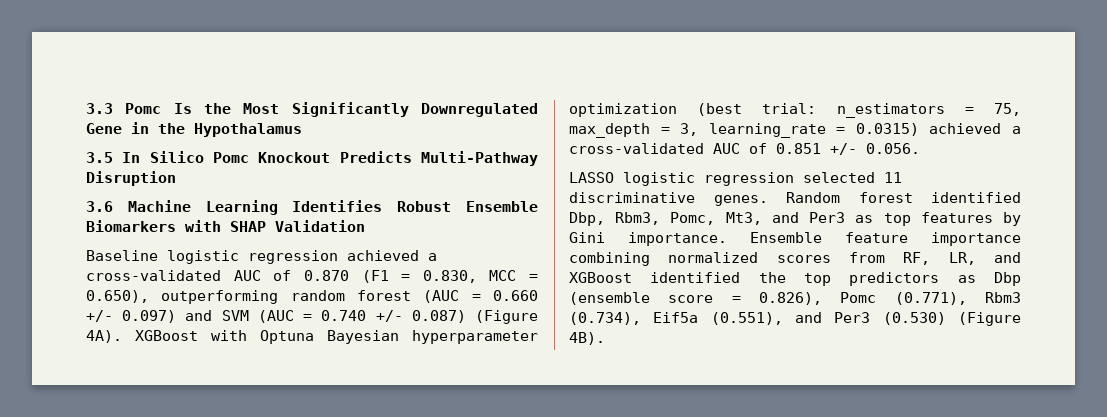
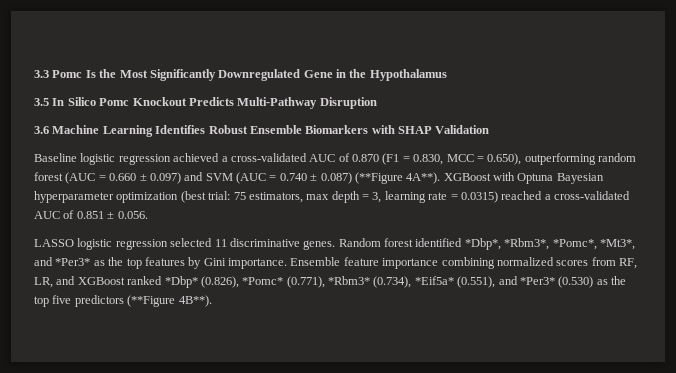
- Baseline logistic regression achieved a cross-validated AUC of 0.870 (F1 = 0.830, MCC = 0.650), outperforming random forest (AUC = 0.660 +/- 0.097) and SVM (AUC = 0.740 +/- 0.087) (Figure 4A).
+ Baseline logistic regression achieved a cross-validated AUC of 0.870 (F1 = 0.830, MCC = 0.650), outperforming random forest (AUC = 0.660 ± 0.097) and SVM (AUC = 0.740 ± 0.087) (**Figure 4A**).
- XGBoost with Optuna Bayesian hyperparameter optimization (best trial: n_estimators = 75, max_depth = 3, learning_rate = 0.0315) achieved a cross-validated AUC of 0.851 +/- 0.056.
+ XGBoost with Optuna Bayesian hyperparameter optimization (best trial: 75 estimators, max depth = 3, learning rate = 0.0315) reached a cross-validated AUC of 0.851 ± 0.056.
- Random forest identified Dbp, Rbm3, Pomc, Mt3, and Per3 as top features by Gini importance.
+ Random forest identified *Dbp*, *Rbm3*, *Pomc*, *Mt3*, and *Per3* as the top features by Gini importance.
- Ensemble feature importance combining normalized scores from RF, LR, and XGBoost identified the top predictors as Dbp (ensemble score = 0.826), Pomc (0.771), Rbm3 (0.734), Eif5a (0.551), and Per3 (0.530) (Figure 4B).
+ Ensemble feature importance combining normalized scores from RF, LR, and XGBoost ranked *Dbp* (0.826), *Pomc* (0.771), *Rbm3* (0.734), *Eif5a* (0.551), and *Per3* (0.530) as the top five predictors (**Figure 4B**).

